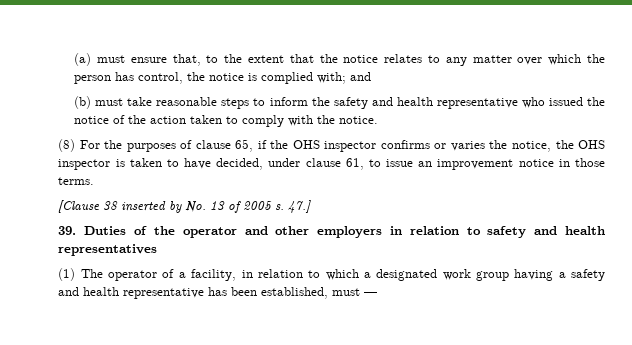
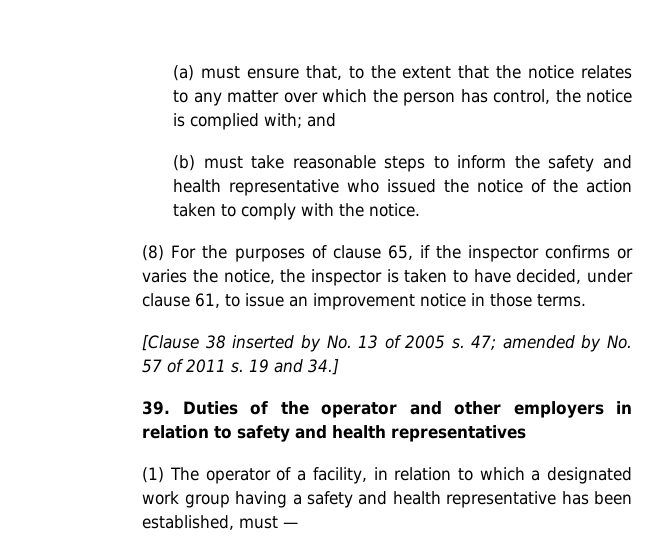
- (8) For the purposes of clause 65, if the OHS inspector confirms or varies the notice, the OHS inspector is taken to have decided, under clause 61, to issue an improvement notice in those terms.
+ (8) For the purposes of clause 65, if the inspector confirms or varies the notice, the inspector is taken to have decided, under clause 61, to issue an improvement notice in those terms.
- 47.]
+ 47; amended by No. 57 of 2011 s. 19 and 34.]

